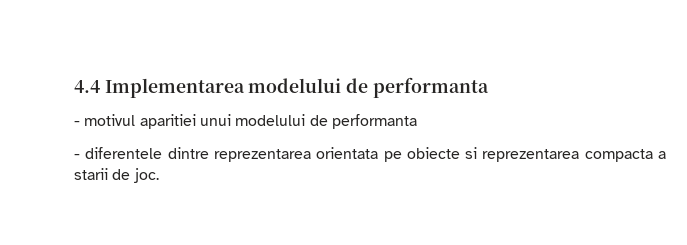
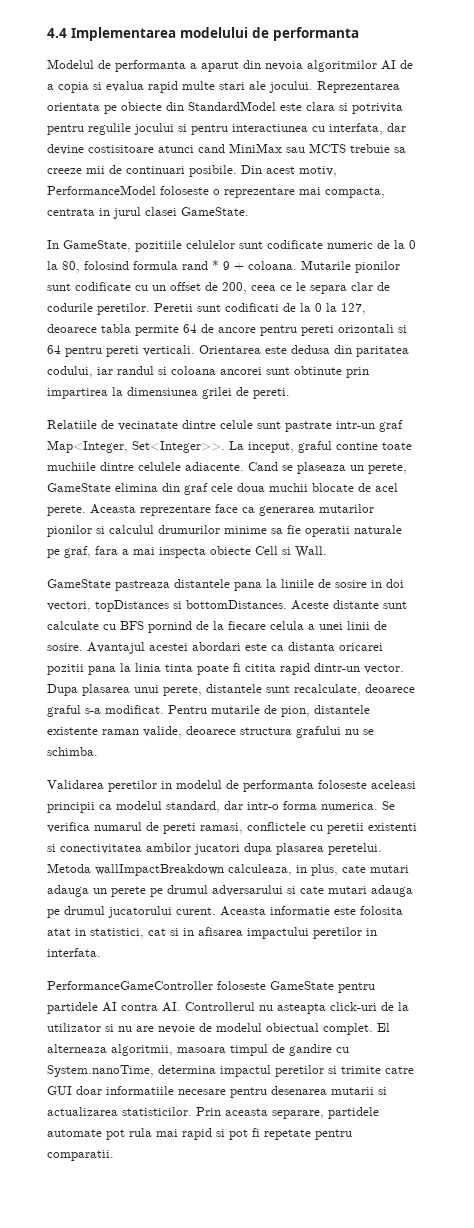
- - motivul aparitiei unui modelului de performanta
- - diferentele dintre reprezentarea orientata pe obiecte si reprezentarea compacta a starii de joc.
+ Modelul de performanta a aparut din nevoia algoritmilor AI de a copia si evalua rapid multe stari ale jocului. Reprezentarea orientata pe obiecte din StandardModel este clara si potrivita pentru regulile jocului si pentru interactiunea cu interfata, dar devine costisitoare atunci cand MiniMax sau MCTS trebuie sa creeze mii de continuari posibile. Din acest motiv, PerformanceModel foloseste o reprezentare mai compacta, centrata in jurul clasei GameState.
+ In GameState, pozitiile celulelor sunt codificate numeric de la 0 la 80, folosind formula rand * 9 + coloana. Mutarile pionilor sunt codificate cu un offset de 200, ceea ce le separa clar de codurile peretilor. Peretii sunt codificati de la 0 la 127, deoarece tabla permite 64 de ancore pentru pereti orizontali si 64 pentru pereti verticali. Orientarea este dedusa din paritatea codului, iar randul si coloana ancorei sunt obtinute prin impartirea la dimensiunea grilei de pereti.
+ Relatiile de vecinatate dintre celule sunt pastrate intr-un graf Map<Integer, Set<Integer>>. La inceput, graful contine toate muchiile dintre celulele adiacente. Cand se plaseaza un perete, GameState elimina din graf cele doua muchii blocate de acel perete. Aceasta reprezentare face ca generarea mutarilor pionilor si calculul drumurilor minime sa fie operatii naturale pe graf, fara a mai inspecta obiecte Cell si Wall.
+ GameState pastreaza distantele pana la liniile de sosire in doi vectori, topDistances si bottomDistances. Aceste distante sunt calculate cu BFS pornind de la fiecare celula a unei linii de sosire. Avantajul acestei abordari este ca distanta oricarei pozitii pana la linia tinta poate fi citita rapid dintr-un vector. Dupa plasarea unui perete, distantele sunt recalculate, deoarece graful s-a modificat. Pentru mutarile de pion, distantele existente raman valide, deoarece structura grafului nu se schimba.
+ Validarea peretilor in modelul de performanta foloseste aceleasi principii ca modelul standard, dar intr-o forma numerica. Se verifica numarul de pereti ramasi, conflictele cu peretii existenti si conectivitatea ambilor jucatori dupa plasarea peretelui. Metoda wallImpactBreakdown calculeaza, in plus, cate mutari adauga un perete pe drumul adversarului si cate mutari adauga pe drumul jucatorului curent. Aceasta informatie este folosita atat in statistici, cat si in afisarea impactului peretilor in interfata.
+ PerformanceGameController foloseste GameState pentru partidele AI contra AI. Controllerul nu asteapta click-uri de la utilizator si nu are nevoie de modelul obiectual complet. El alterneaza algoritmii, masoara timpul de gandire cu System.nanoTime, determina impactul peretilor si trimite catre GUI doar informatiile necesare pentru desenarea mutarii si actualizarea statisticilor. Prin aceasta separare, partidele automate pot rula mai rapid si pot fi repetate pentru comparatii.

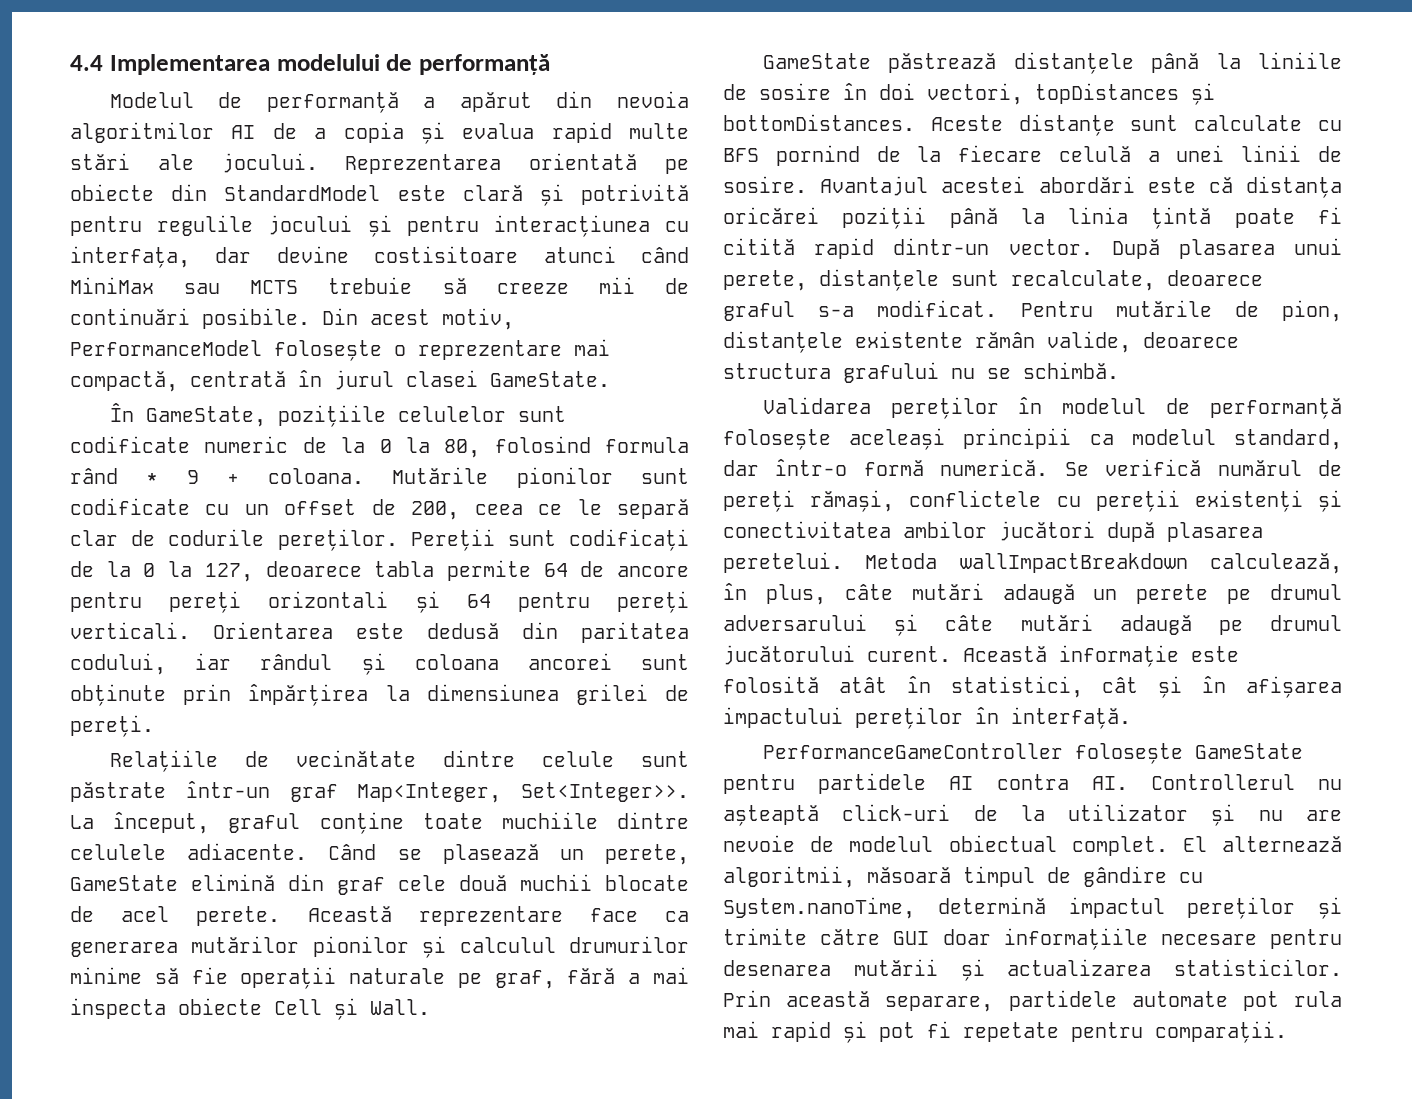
- 4.4 Implementarea modelului de performanta
+ 4.4 Implementarea modelului de performanță
- Modelul de performanta a aparut din nevoia algoritmilor AI de a copia si evalua rapid multe stari ale jocului.
+ Modelul de performanță a apărut din nevoia algoritmilor AI de a copia și evalua rapid multe stări ale jocului.
- Reprezentarea orientata pe obiecte din StandardModel este clara si potrivita pentru regulile jocului si pentru interactiunea cu interfata, dar devine costisitoare atunci cand MiniMax sau MCTS trebuie sa creeze mii de continuari posibile.
+ Reprezentarea orientată pe obiecte din StandardModel este clară și potrivită pentru regulile jocului și pentru interacțiunea cu interfața, dar devine costisitoare atunci când MiniMax sau MCTS trebuie să creeze mii de continuări posibile.
- Din acest motiv, PerformanceModel foloseste o reprezentare mai compacta, centrata in jurul clasei GameState.
+ Din acest motiv, PerformanceModel folosește o reprezentare mai compactă, centrată în jurul clasei GameState.
- In GameState, pozitiile celulelor sunt codificate numeric de la 0 la 80, folosind formula rand * 9 + coloana.
+ În GameState, pozițiile celulelor sunt codificate numeric de la 0 la 80, folosind formula rând * 9 + coloana.
- Mutarile pionilor sunt codificate cu un offset de 200, ceea ce le separa clar de codurile peretilor. Peretii sunt codificati de la 0 la 127, deoarece tabla permite 64 de ancore pentru pereti orizontali si 64 pentru pereti verticali.
+ Mutările pionilor sunt codificate cu un offset de 200, ceea ce le separă clar de codurile pereților. Pereții sunt codificați de la 0 la 127, deoarece tabla permite 64 de ancore pentru pereți orizontali și 64 pentru pereți verticali.
- Orientarea este dedusa din paritatea codului, iar randul si coloana ancorei sunt obtinute prin impartirea la dimensiunea grilei de pereti.
- Relatiile de vecinatate dintre celule sunt pastrate intr-un graf Map<Integer, Set<Integer>>.
+ Orientarea este dedusă din paritatea codului, iar rândul și coloana ancorei sunt obținute prin împărțirea la dimensiunea grilei de pereți.
+ Relațiile de vecinătate dintre celule sunt păstrate într-un graf Map<Integer, Set<Integer>>.
- La inceput, graful contine toate muchiile dintre celulele adiacente.
+ La început, graful conține toate muchiile dintre celulele adiacente.
- Cand se plaseaza un perete, GameState elimina din graf cele doua muchii blocate de acel perete.
+ Când se plasează un perete, GameState elimină din graf cele două muchii blocate de acel perete.
- Aceasta reprezentare face ca generarea mutarilor pionilor si calculul drumurilor minime sa fie operatii naturale pe graf, fara a mai inspecta obiecte Cell si Wall.
+ Această reprezentare face ca generarea mutărilor pionilor și calculul drumurilor minime să fie operații naturale pe graf, fără a mai inspecta obiecte Cell și Wall.
- GameState pastreaza distantele pana la liniile de sosire in doi vectori, topDistances si bottomDistances.
+ GameState păstrează distanțele până la liniile de sosire în doi vectori, topDistances și bottomDistances.
- Aceste distante sunt calculate cu BFS pornind de la fiecare celula a unei linii de sosire.
+ Aceste distanțe sunt calculate cu BFS pornind de la fiecare celulă a unei linii de sosire.
- Avantajul acestei abordari este ca distanta oricarei pozitii pana la linia tinta poate fi citita rapid dintr-un vector.
+ Avantajul acestei abordări este că distanța oricărei poziții până la linia țintă poate fi citită rapid dintr-un vector.
- Dupa plasarea unui perete, distantele sunt recalculate, deoarece graful s-a modificat.
+ După plasarea unui perete, distanțele sunt recalculate, deoarece graful s-a modificat.
- Pentru mutarile de pion, distantele existente raman valide, deoarece structura grafului nu se schimba.
+ Pentru mutările de pion, distanțele existente rămân valide, deoarece structura grafului nu se schimbă.
- Validarea peretilor in modelul de performanta foloseste aceleasi principii ca modelul standard, dar intr-o forma numerica. Se verifica numarul de pereti ramasi, conflictele cu peretii existenti si conectivitatea ambilor jucatori dupa plasarea peretelui. Metoda wallImpactBreakdown calculeaza, in plus, cate mutari adauga un perete pe drumul adversarului si cate mutari adauga pe drumul jucatorului curent. Aceasta informatie este folosita atat in statistici, cat si in afisarea impactului peretilor in interfata.
+ Validarea pereților în modelul de performanță folosește aceleași principii ca modelul standard, dar într-o formă numerică. Se verifică numărul de pereți rămași, conflictele cu pereții existenți și conectivitatea ambilor jucători după plasarea peretelui. Metoda wallImpactBreakdown calculează, în plus, câte mutări adaugă un perete pe drumul adversarului și câte mutări adaugă pe drumul jucătorului curent. Această informație este folosită atât în statistici, cât și în afișarea impactului pereților în interfață.
- PerformanceGameController foloseste GameState pentru partidele AI contra AI. Controllerul nu asteapta click-uri de la utilizator si nu are nevoie de modelul obiectual complet.
+ PerformanceGameController folosește GameState pentru partidele AI contra AI. Controllerul nu așteaptă click-uri de la utilizator și nu are nevoie de modelul obiectual complet.
- El alterneaza algoritmii, masoara timpul de gandire cu System.nanoTime, determina impactul peretilor si trimite catre GUI doar informatiile necesare pentru desenarea mutarii si actualizarea statisticilor.
+ El alternează algoritmii, măsoară timpul de gândire cu System.nanoTime, determină impactul pereților și trimite către GUI doar informațiile necesare pentru desenarea mutării și actualizarea statisticilor.
- Prin aceasta separare, partidele automate pot rula mai rapid si pot fi repetate pentru comparatii.
+ Prin această separare, partidele automate pot rula mai rapid și pot fi repetate pentru comparații.

